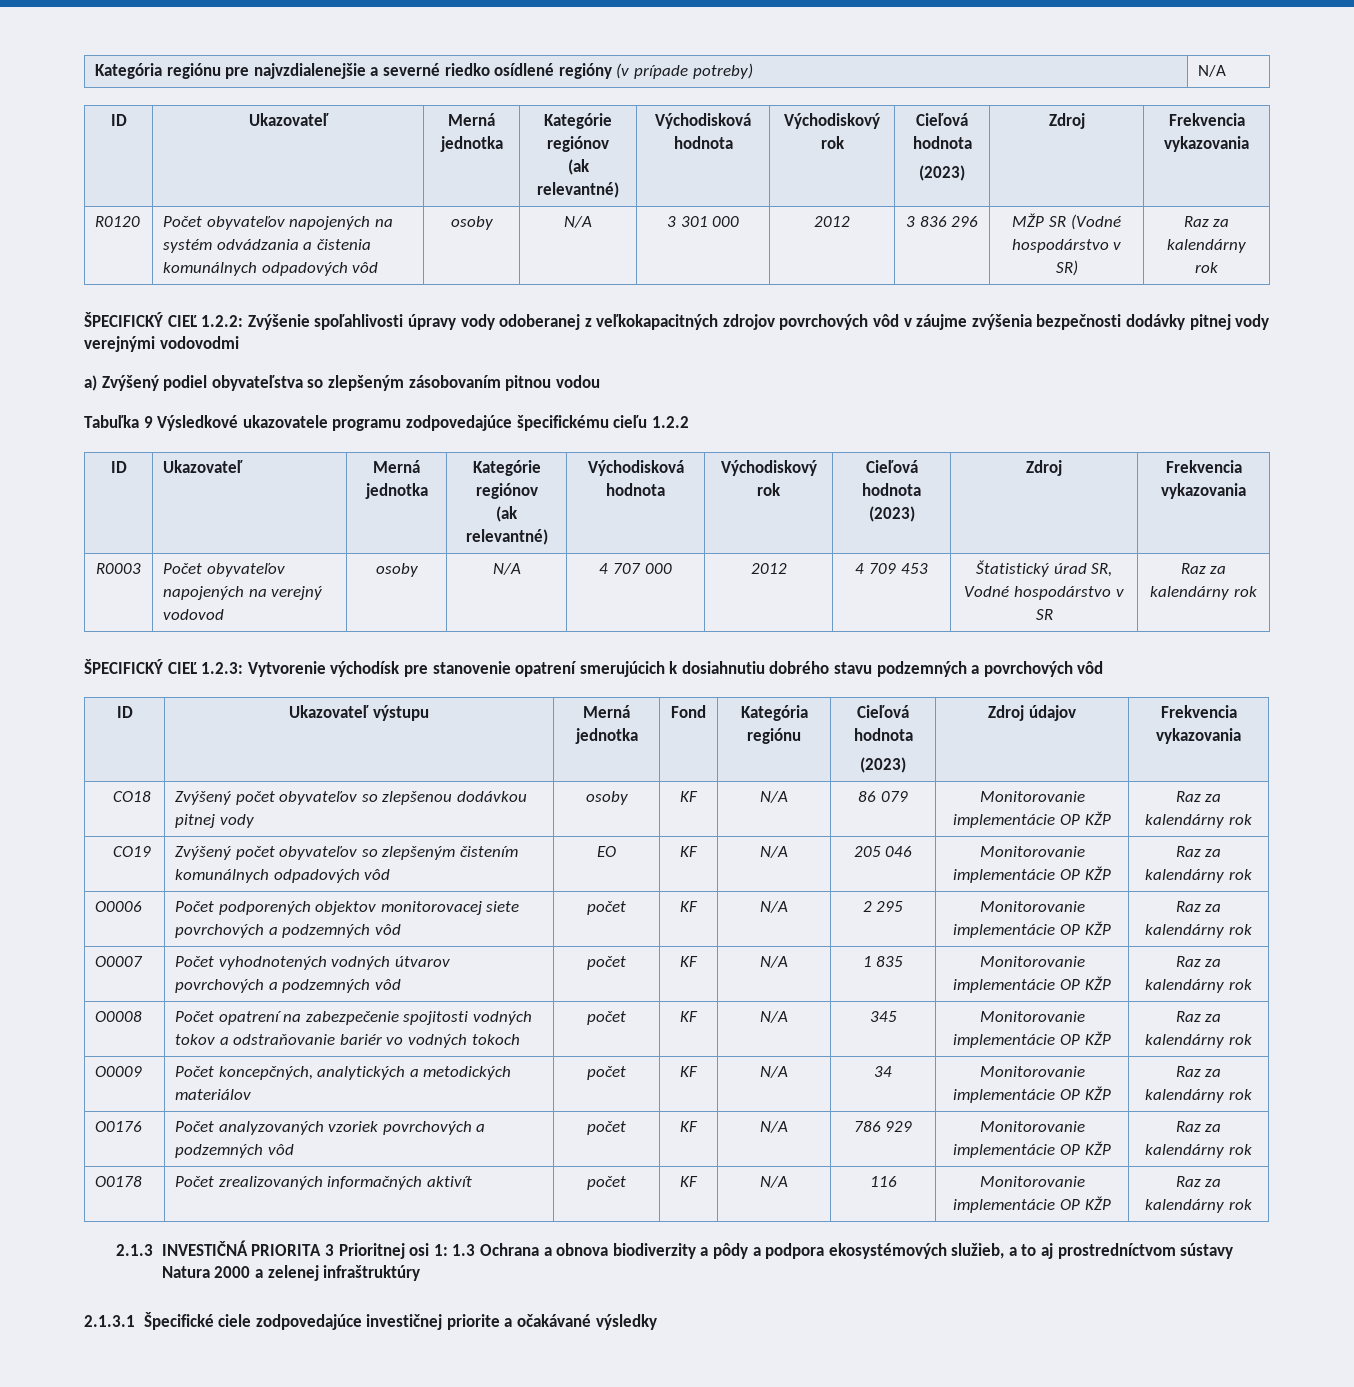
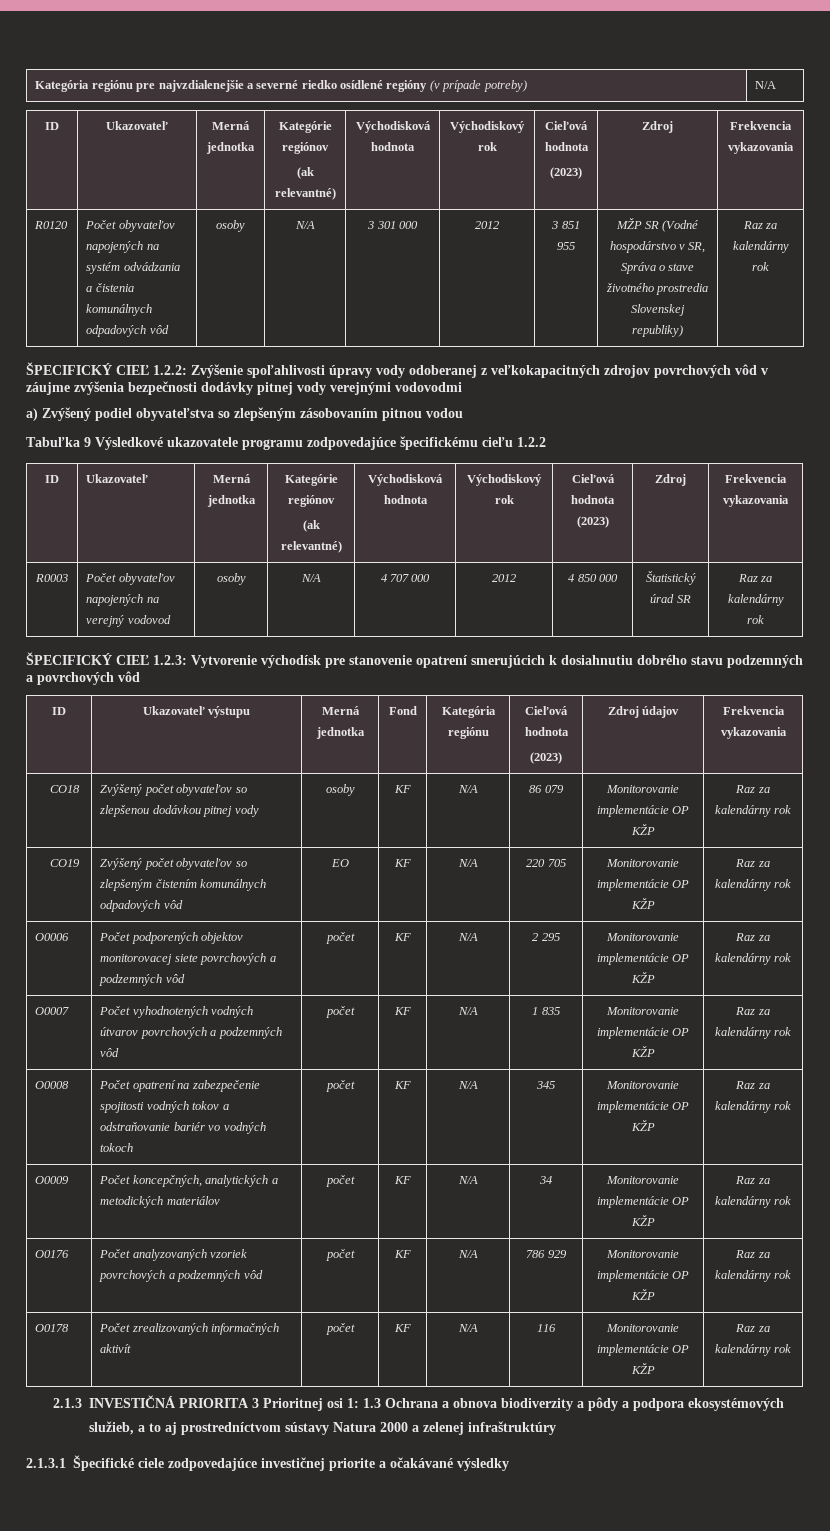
- R0120 | Počet obyvateľov napojených na systém odvádzania a čistenia komunálnych odpadových vôd | osoby | N/A | 3 301 000 | 2012 | 3 836 296 | MŽP SR (Vodné hospodárstvo v SR) | Raz za kalendárny rok
+ R0120 | Počet obyvateľov napojených na systém odvádzania a čistenia komunálnych odpadových vôd | osoby | N/A | 3 301 000 | 2012 | 3 851 955 | MŽP SR (Vodné hospodárstvo v SR, Správa o stave životného prostredia Slovenskej republiky) | Raz za kalendárny rok
- R0003 | Počet obyvateľov napojených na verejný vodovod | osoby | N/A | 4 707 000 | 2012 | 4 709 453 | Štatistický úrad SR, Vodné hospodárstvo v SR | Raz za kalendárny rok
+ R0003 | Počet obyvateľov napojených na verejný vodovod | osoby | N/A | 4 707 000 | 2012 | 4 850 000 | Štatistický úrad SR | Raz za kalendárny rok
- CO19 | Zvýšený počet obyvateľov so zlepšeným čistením komunálnych odpadových vôd | EO | KF | N/A | 205 046 | Monitorovanie implementácie OP KŽP | Raz za kalendárny rok
+ CO19 | Zvýšený počet obyvateľov so zlepšeným čistením komunálnych odpadových vôd | EO | KF | N/A | 220 705 | Monitorovanie implementácie OP KŽP | Raz za kalendárny rok

